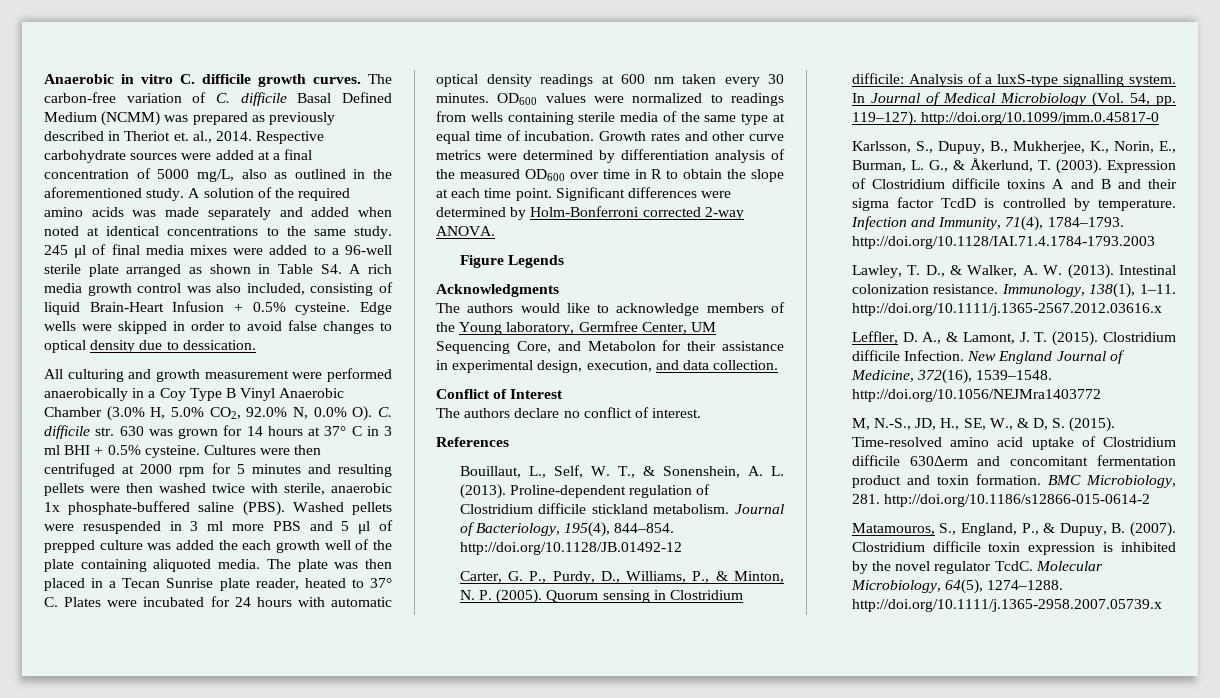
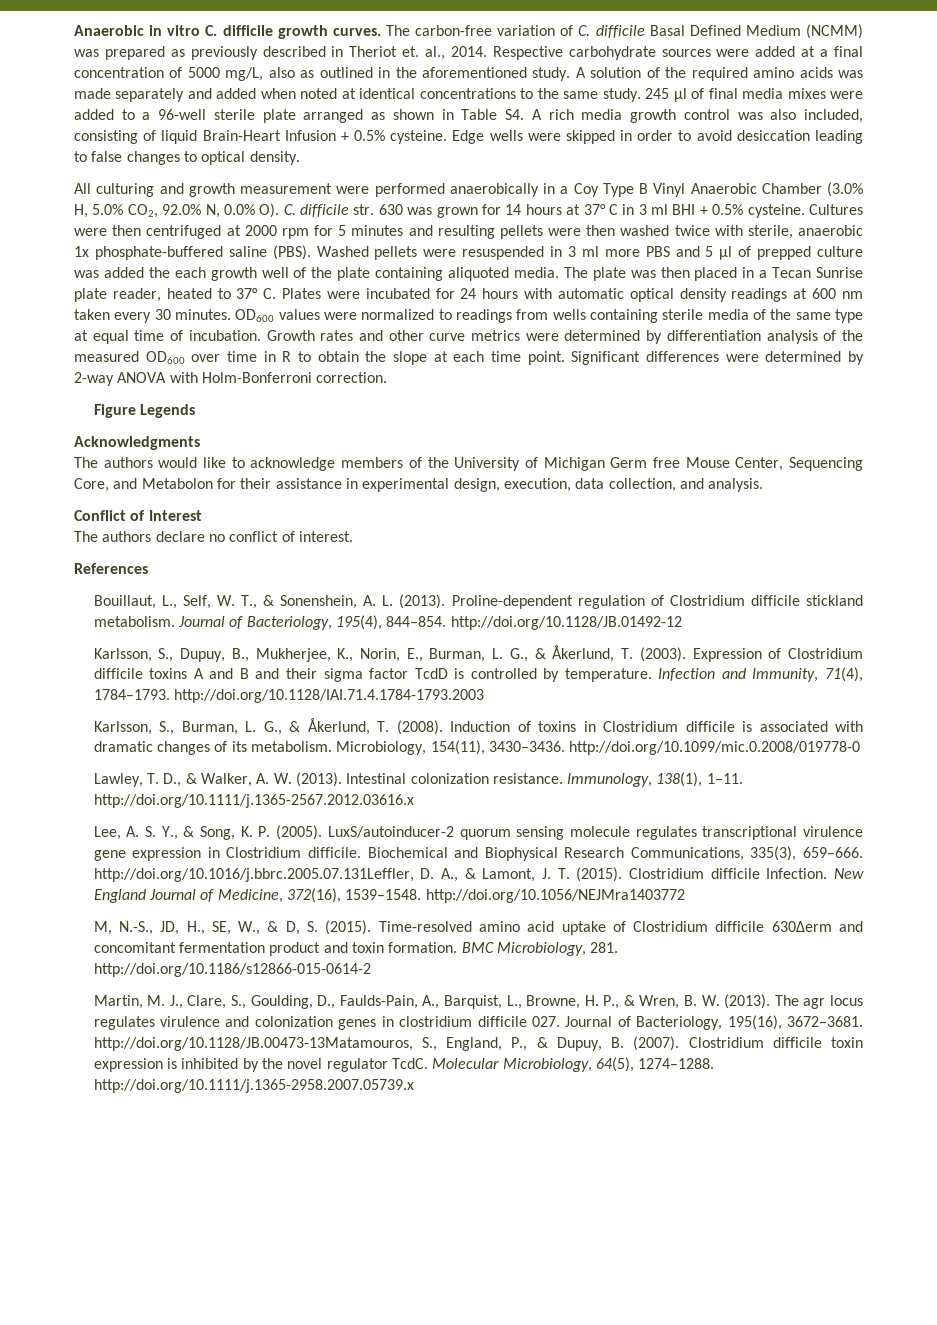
- Edge wells were skipped in order to avoid false changes to optical density due to dessication.
+ Edge wells were skipped in order to avoid desiccation leading to false changes to optical density.
- Significant differences were determined by Holm-Bonferroni corrected 2-way ANOVA.
+ Significant differences were determined by 2-way ANOVA with Holm-Bonferroni correction.
- The authors would like to acknowledge members of the Young laboratory, Germfree Center, UM Sequencing Core, and Metabolon for their assistance in experimental design, execution, and data collection.
+ The authors would like to acknowledge members of the University of Michigan Germ free Mouse Center, Sequencing Core, and Metabolon for their assistance in experimental design, execution, data collection, and analysis.
- Carter, G. P., Purdy, D., Williams, P., & Minton, N. P. (2005). Quorum sensing in Clostridium difficile: Analysis of a luxS-type signalling system. In Journal of Medical Microbiology (Vol. 54, pp. 119–127). http://doi.org/10.1099/jmm.0.45817-0
+ Karlsson, S., Burman, L. G., & Åkerlund, T. (2008). Induction of toxins in Clostridium difficile is associated with dramatic changes of its metabolism. Microbiology, 154(11), 3430–3436. http://doi.org/10.1099/mic.0.2008/019778-0
- Leffler, D. A., & Lamont, J. T. (2015).
+ Lee, A. S. Y., & Song, K. P. (2005). LuxS/autoinducer-2 quorum sensing molecule regulates transcriptional virulence gene expression in Clostridium difficile. Biochemical and Biophysical Research Communications, 335(3), 659–666. http://doi.org/10.1016/j.bbrc.2005.07.131Leffler, D. A., & Lamont, J. T. (2015).
- Matamouros, S., England, P., & Dupuy, B. (2007).
+ Martin, M. J., Clare, S., Goulding, D., Faulds-Pain, A., Barquist, L., Browne, H. P., & Wren, B. W. (2013). The agr locus regulates virulence and colonization genes in clostridium difficile 027. Journal of Bacteriology, 195(16), 3672–3681. http://doi.org/10.1128/JB.00473-13Matamouros, S., England, P., & Dupuy, B. (2007).

